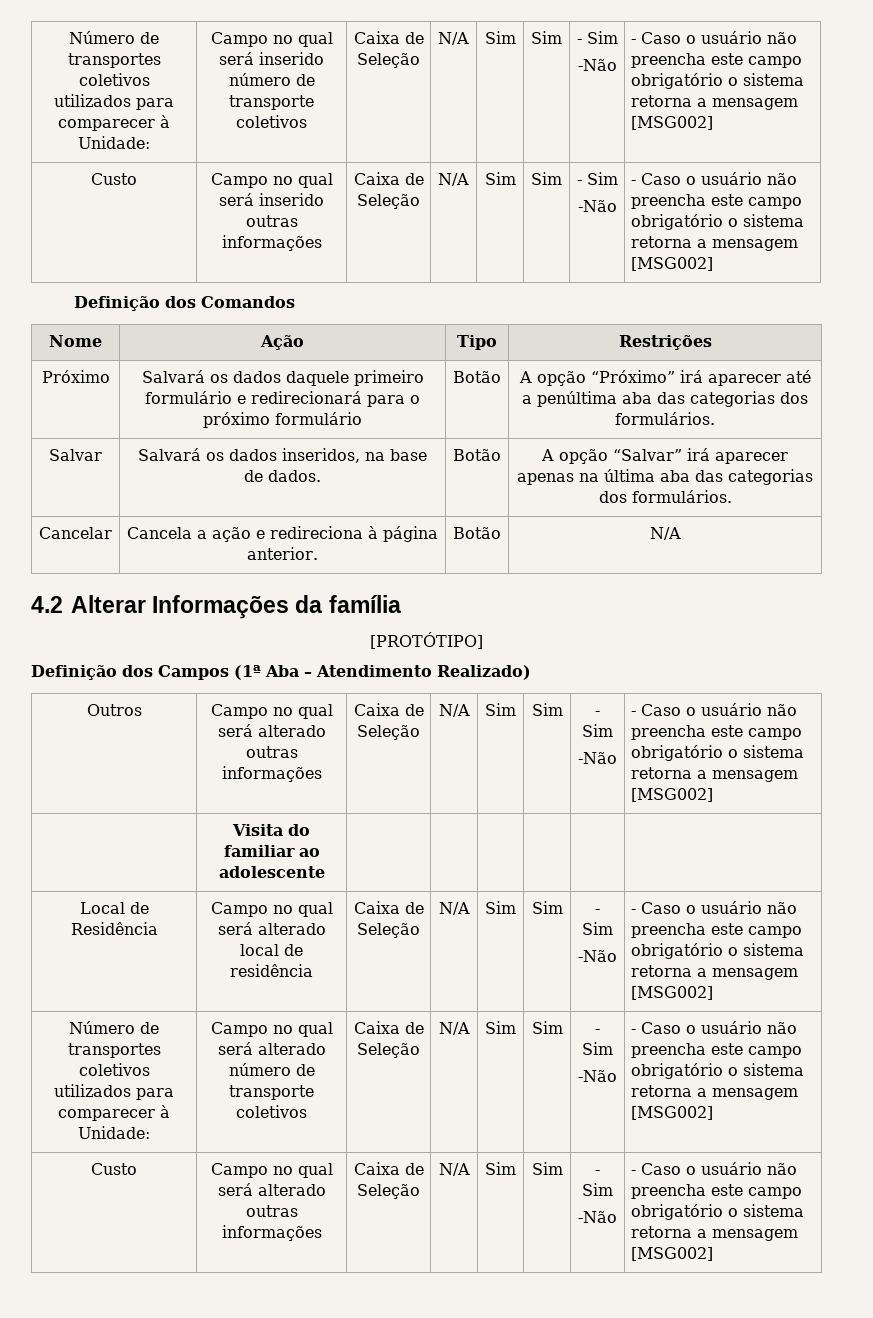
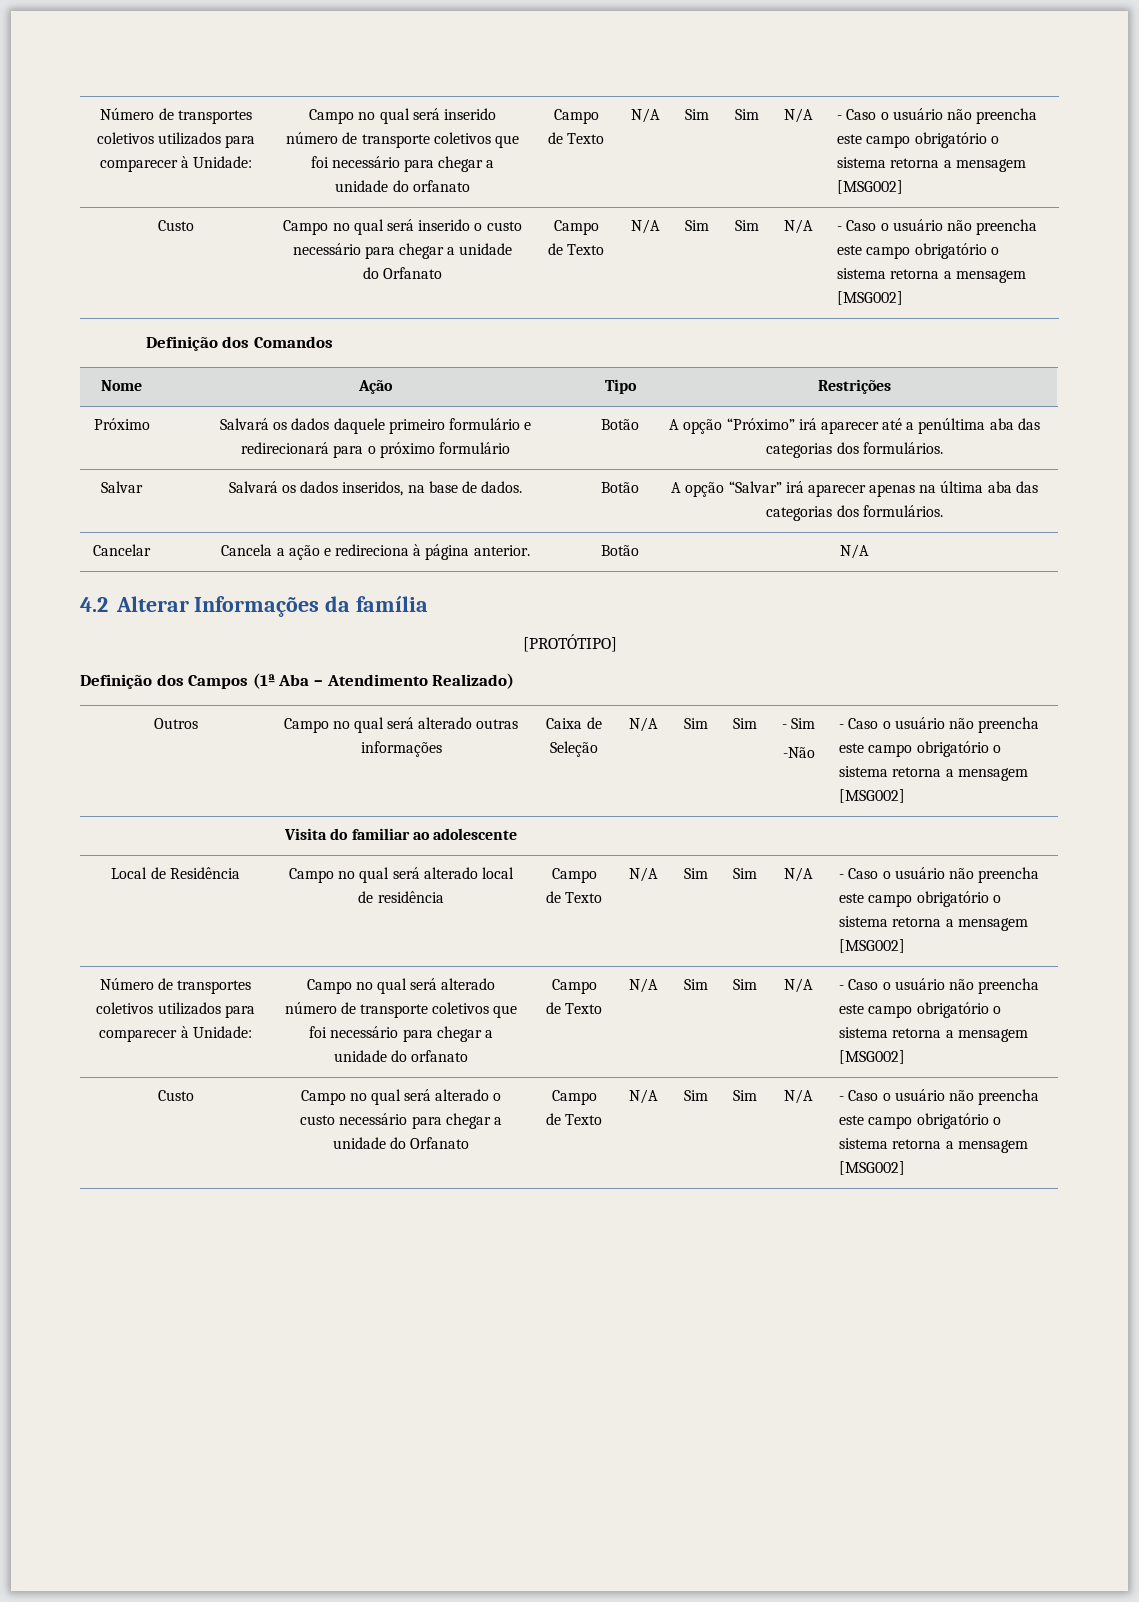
- Campo no qual será inserido número de transporte coletivos | Caixa de Seleção | N/A | Sim | Sim | - Sim
- -Não
+ Campo no qual será inserido número de transporte coletivos que foi necessário para chegar a unidade do orfanato | Campo de Texto | N/A | Sim | Sim | N/A
- Custo | Campo no qual será inserido outras informações | Caixa de Seleção | N/A | Sim | Sim | - Sim
- -Não | - Caso o usuário não preencha este campo obrigatório o sistema retorna a mensagem [MSG002]
+ Custo | Campo no qual será inserido o custo necessário para chegar a unidade do Orfanato | Campo de Texto | N/A | Sim | Sim | N/A | - Caso o usuário não preencha este campo obrigatório o sistema retorna a mensagem [MSG002]
- Local de Residência | Campo no qual será alterado local de residência | Caixa de Seleção | N/A | Sim | Sim | - Sim
- -Não | - Caso o usuário não preencha este campo obrigatório o sistema retorna a mensagem [MSG002]
+ Local de Residência | Campo no qual será alterado local de residência | Campo de Texto | N/A | Sim | Sim | N/A | - Caso o usuário não preencha este campo obrigatório o sistema retorna a mensagem [MSG002]
- Campo no qual será alterado número de transporte coletivos | Caixa de Seleção | N/A | Sim | Sim | - Sim
- -Não
+ Campo no qual será alterado número de transporte coletivos que foi necessário para chegar a unidade do orfanato | Campo de Texto | N/A | Sim | Sim | N/A
- Custo | Campo no qual será alterado outras informações | Caixa de Seleção | N/A | Sim | Sim | - Sim
- -Não | - Caso o usuário não preencha este campo obrigatório o sistema retorna a mensagem [MSG002]
+ Custo | Campo no qual será alterado o custo necessário para chegar a unidade do Orfanato | Campo de Texto | N/A | Sim | Sim | N/A | - Caso o usuário não preencha este campo obrigatório o sistema retorna a mensagem [MSG002]

